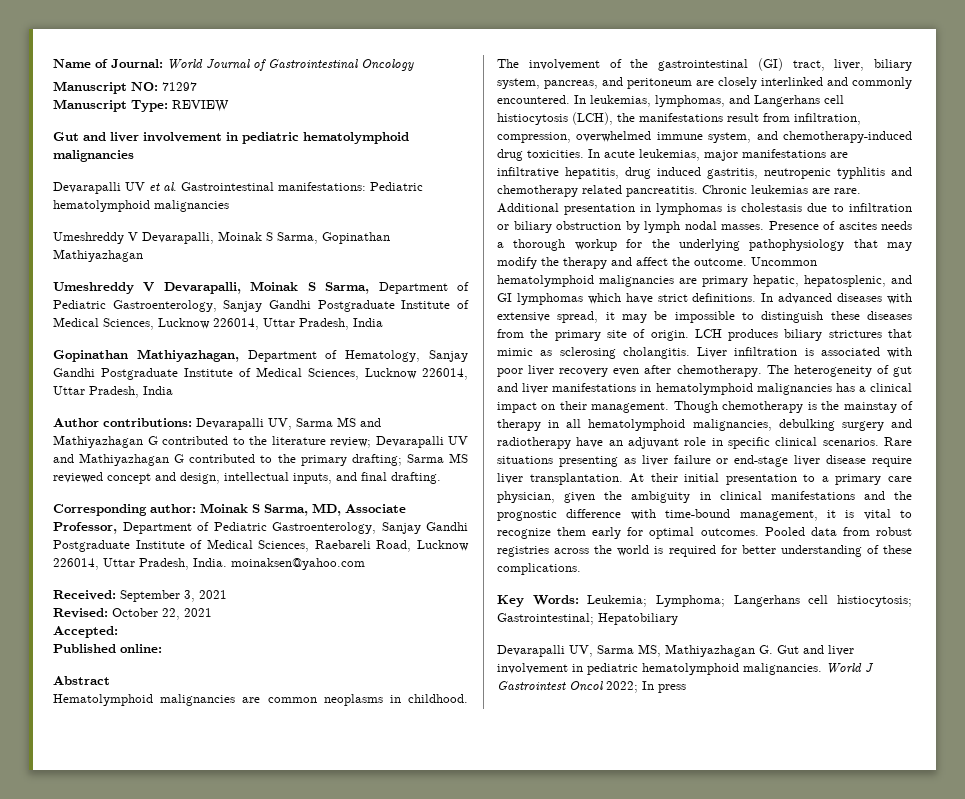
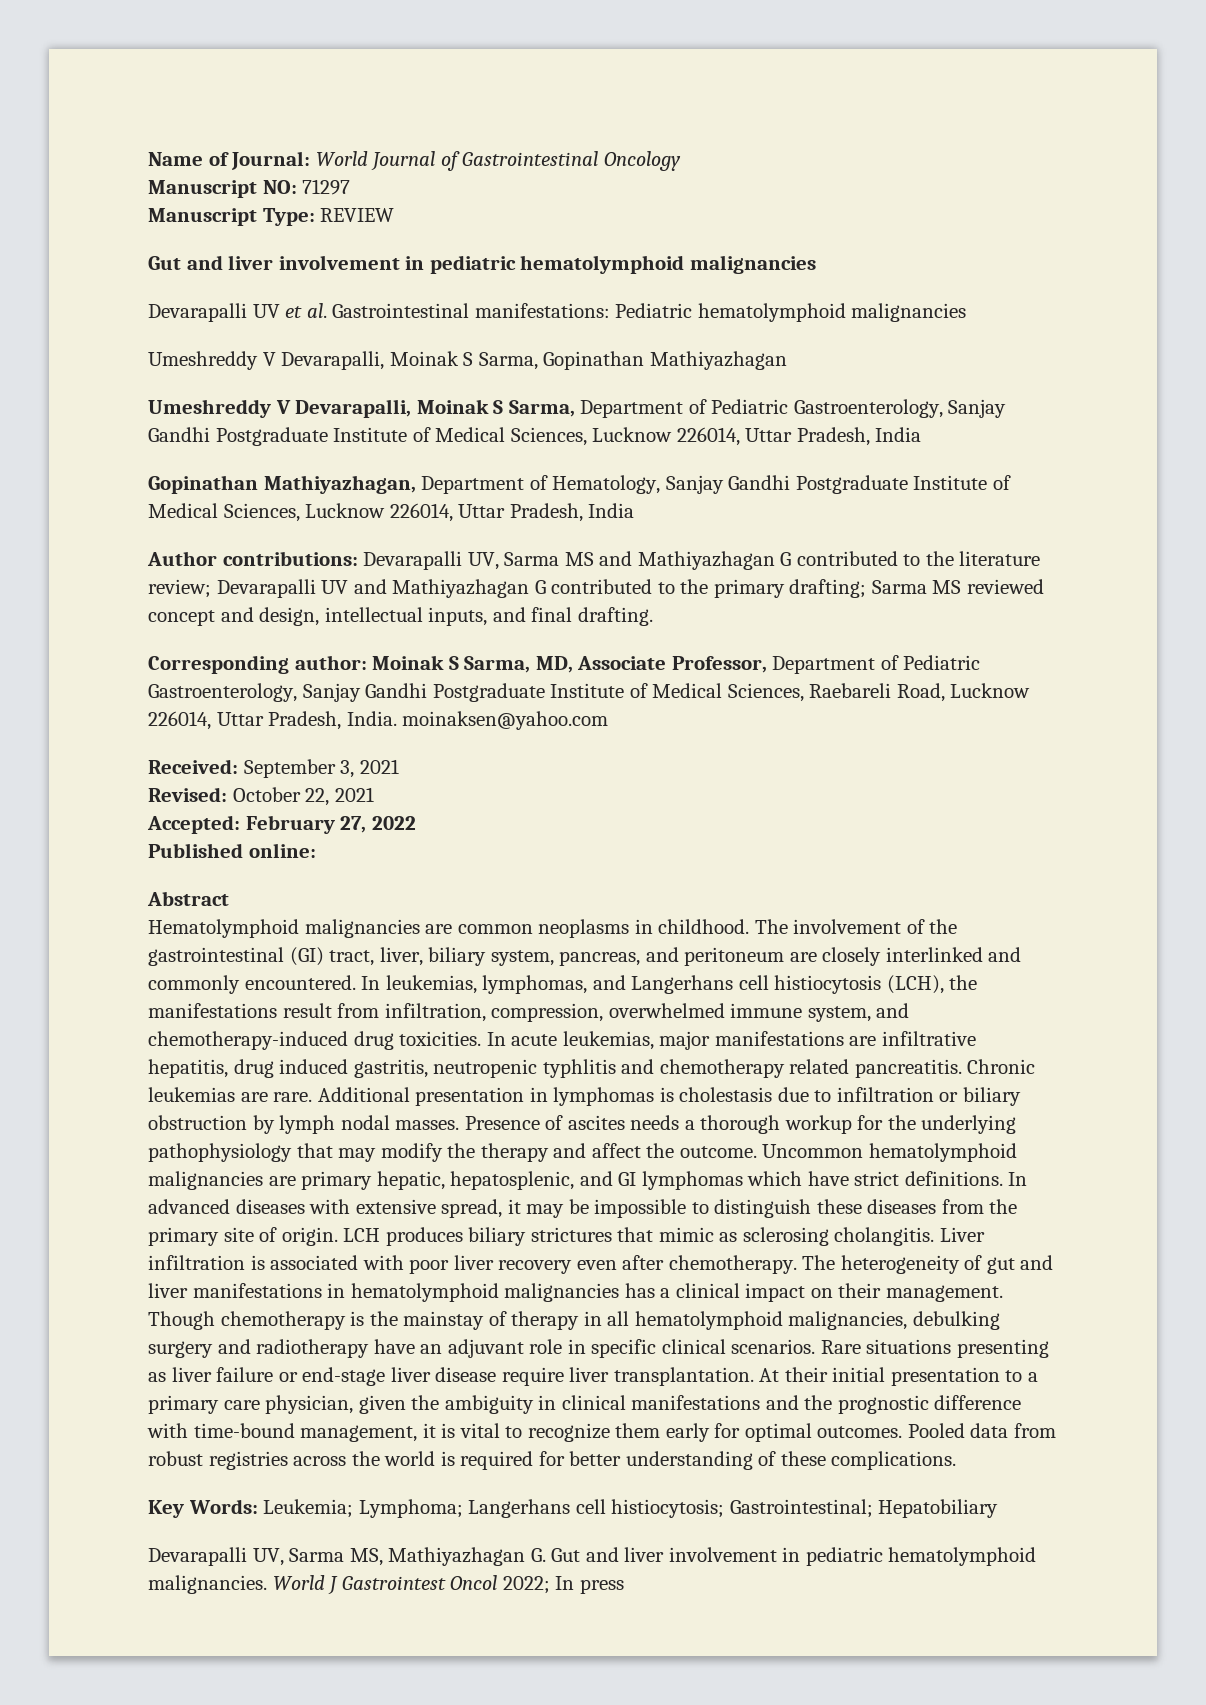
- Accepted:
+ Accepted: February 27, 2022

